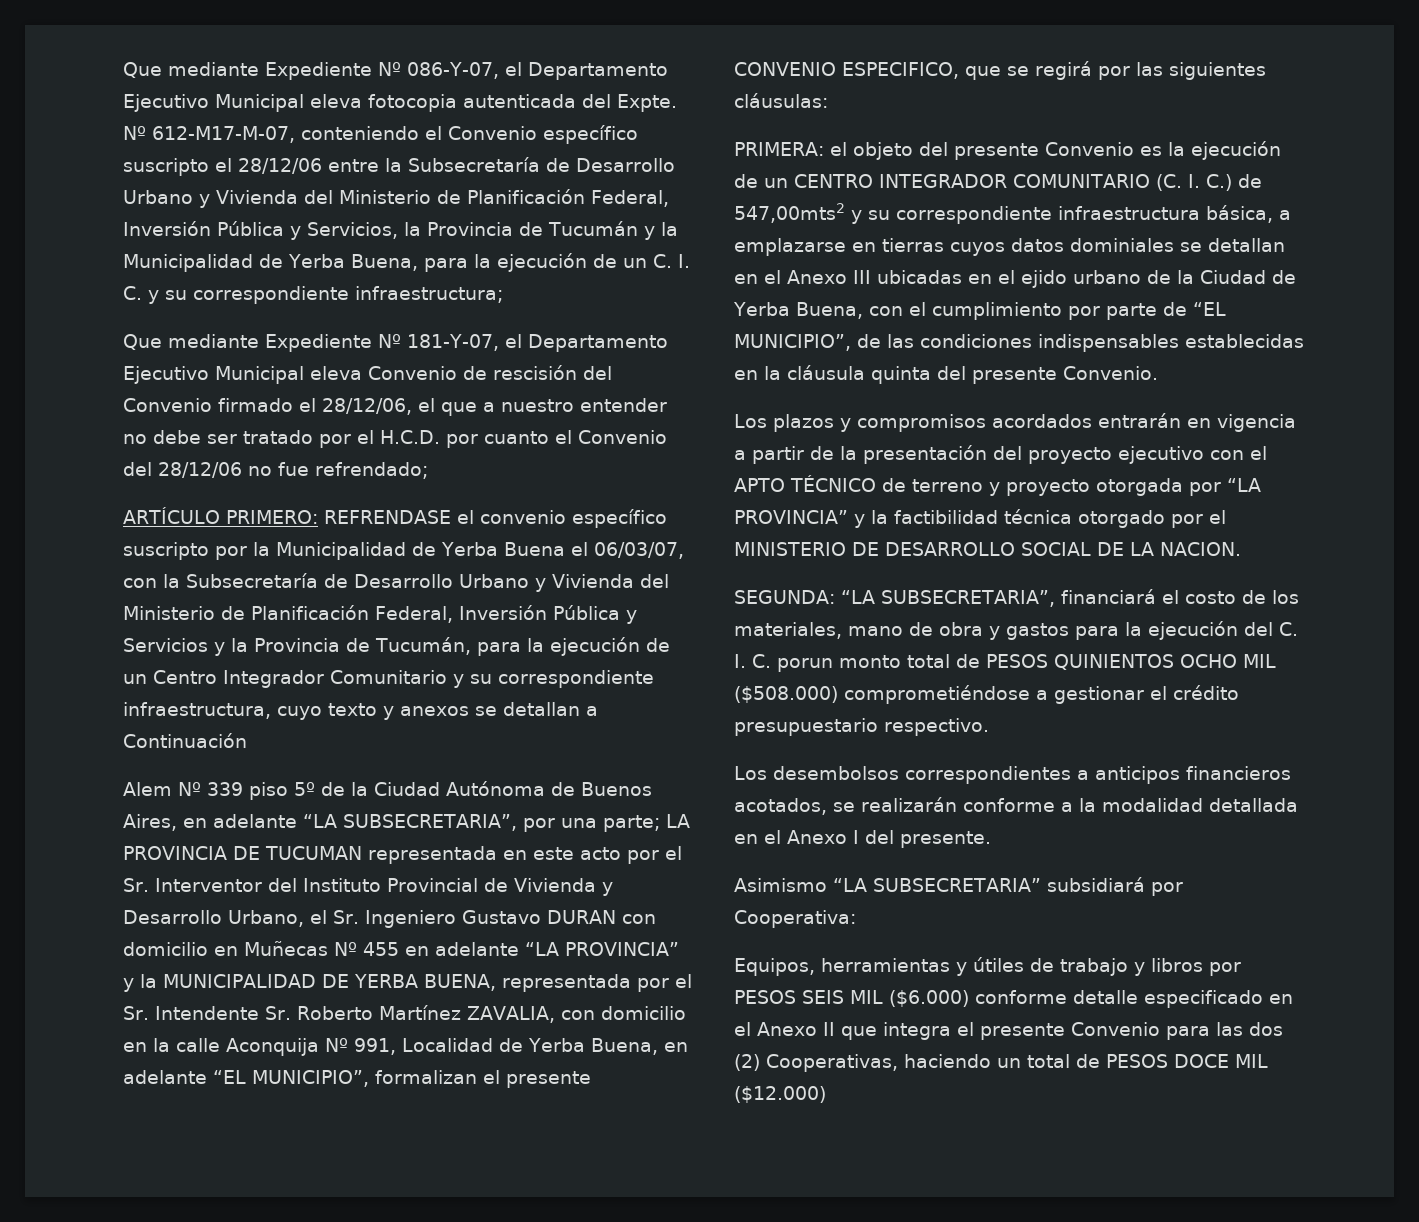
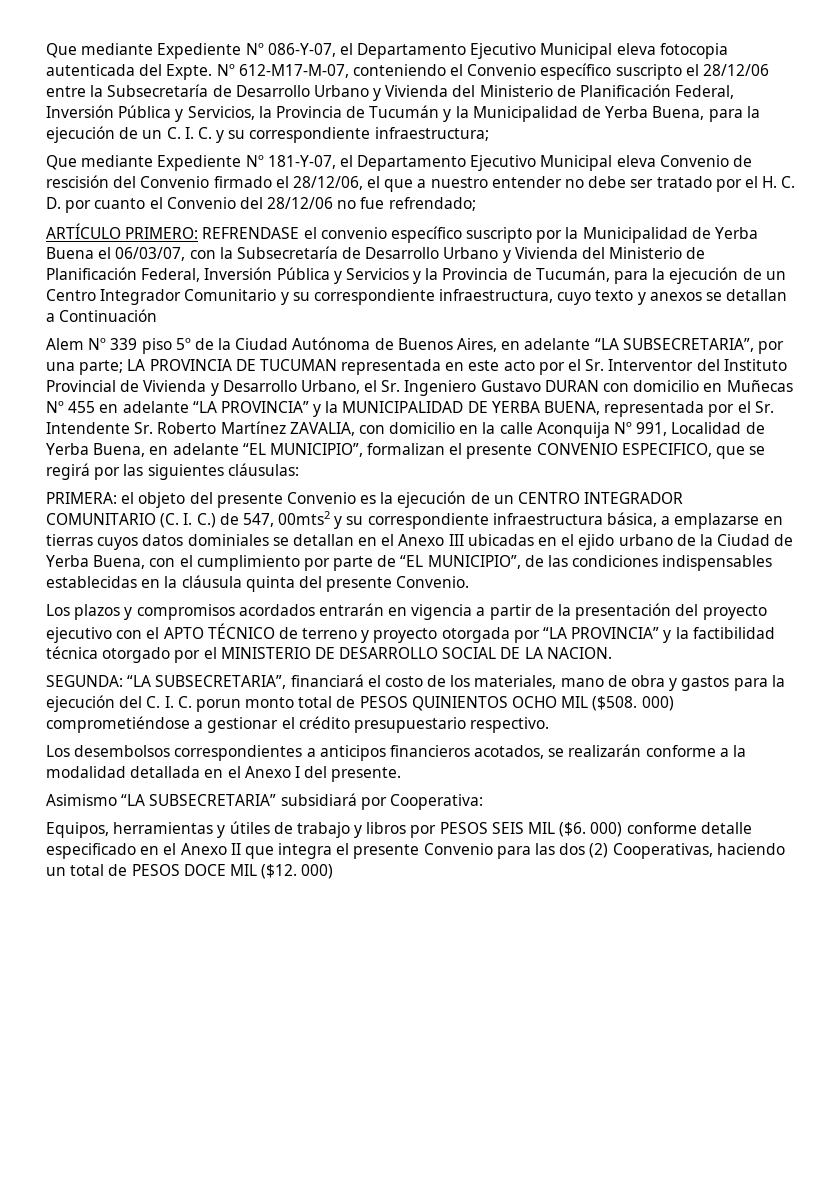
- Que mediante Expediente Nº 181-Y-07, el Departamento Ejecutivo Municipal eleva Convenio de rescisión del Convenio firmado el 28/12/06, el que a nuestro entender no debe ser tratado por el H.C.D. por cuanto el Convenio del 28/12/06 no fue refrendado;
+ Que mediante Expediente Nº 181-Y-07, el Departamento Ejecutivo Municipal eleva Convenio de rescisión del Convenio firmado el 28/12/06, el que a nuestro entender no debe ser tratado por el H. C. D. por cuanto el Convenio del 28/12/06 no fue refrendado;
- el objeto del presente Convenio es la ejecución de un CENTRO INTEGRADOR COMUNITARIO (C. I. C.) de 547,00mts2 y su correspondiente infraestructura básica, a emplazarse en tierras cuyos datos dominiales se detallan en el Anexo III ubicadas en el ejido urbano de la Ciudad de Yerba Buena, con el cumplimiento por parte de “EL MUNICIPIO”, de las condiciones indispensables establecidas en la cláusula quinta del presente Convenio.
+ el objeto del presente Convenio es la ejecución de un CENTRO INTEGRADOR COMUNITARIO (C. I. C.) de 547, 00mts2 y su correspondiente infraestructura básica, a emplazarse en tierras cuyos datos dominiales se detallan en el Anexo III ubicadas en el ejido urbano de la Ciudad de Yerba Buena, con el cumplimiento por parte de “EL MUNICIPIO”, de las condiciones indispensables establecidas en la cláusula quinta del presente Convenio.
- SEGUNDA: “LA SUBSECRETARIA”, financiará el costo de los materiales, mano de obra y gastos para la ejecución del C. I. C. porun monto total de PESOS QUINIENTOS OCHO MIL ($508.000) comprometiéndose a gestionar el crédito presupuestario respectivo.
+ SEGUNDA: “LA SUBSECRETARIA”, financiará el costo de los materiales, mano de obra y gastos para la ejecución del C. I. C. porun monto total de PESOS QUINIENTOS OCHO MIL ($508. 000) comprometiéndose a gestionar el crédito presupuestario respectivo.
- Equipos, herramientas y útiles de trabajo y libros por PESOS SEIS MIL ($6.000) conforme detalle especificado en el Anexo II que integra el presente Convenio para las dos (2) Cooperativas, haciendo un total de PESOS DOCE MIL ($12.000)
+ Equipos, herramientas y útiles de trabajo y libros por PESOS SEIS MIL ($6. 000) conforme detalle especificado en el Anexo II que integra el presente Convenio para las dos (2) Cooperativas, haciendo un total de PESOS DOCE MIL ($12. 000)

